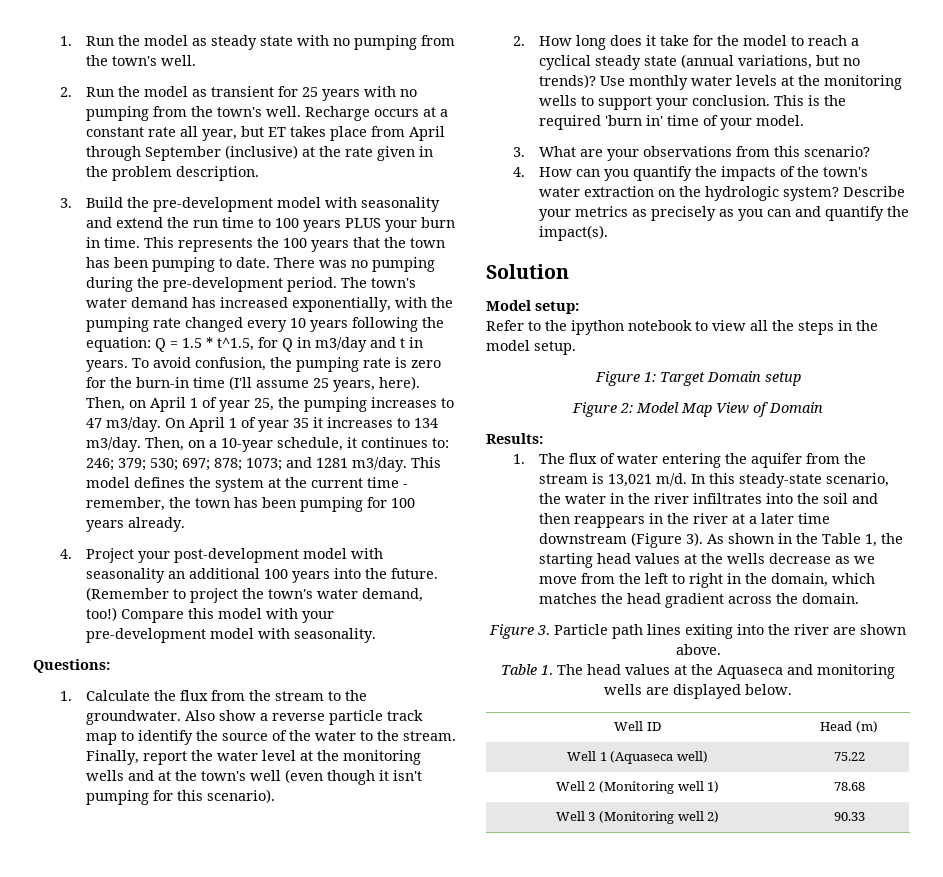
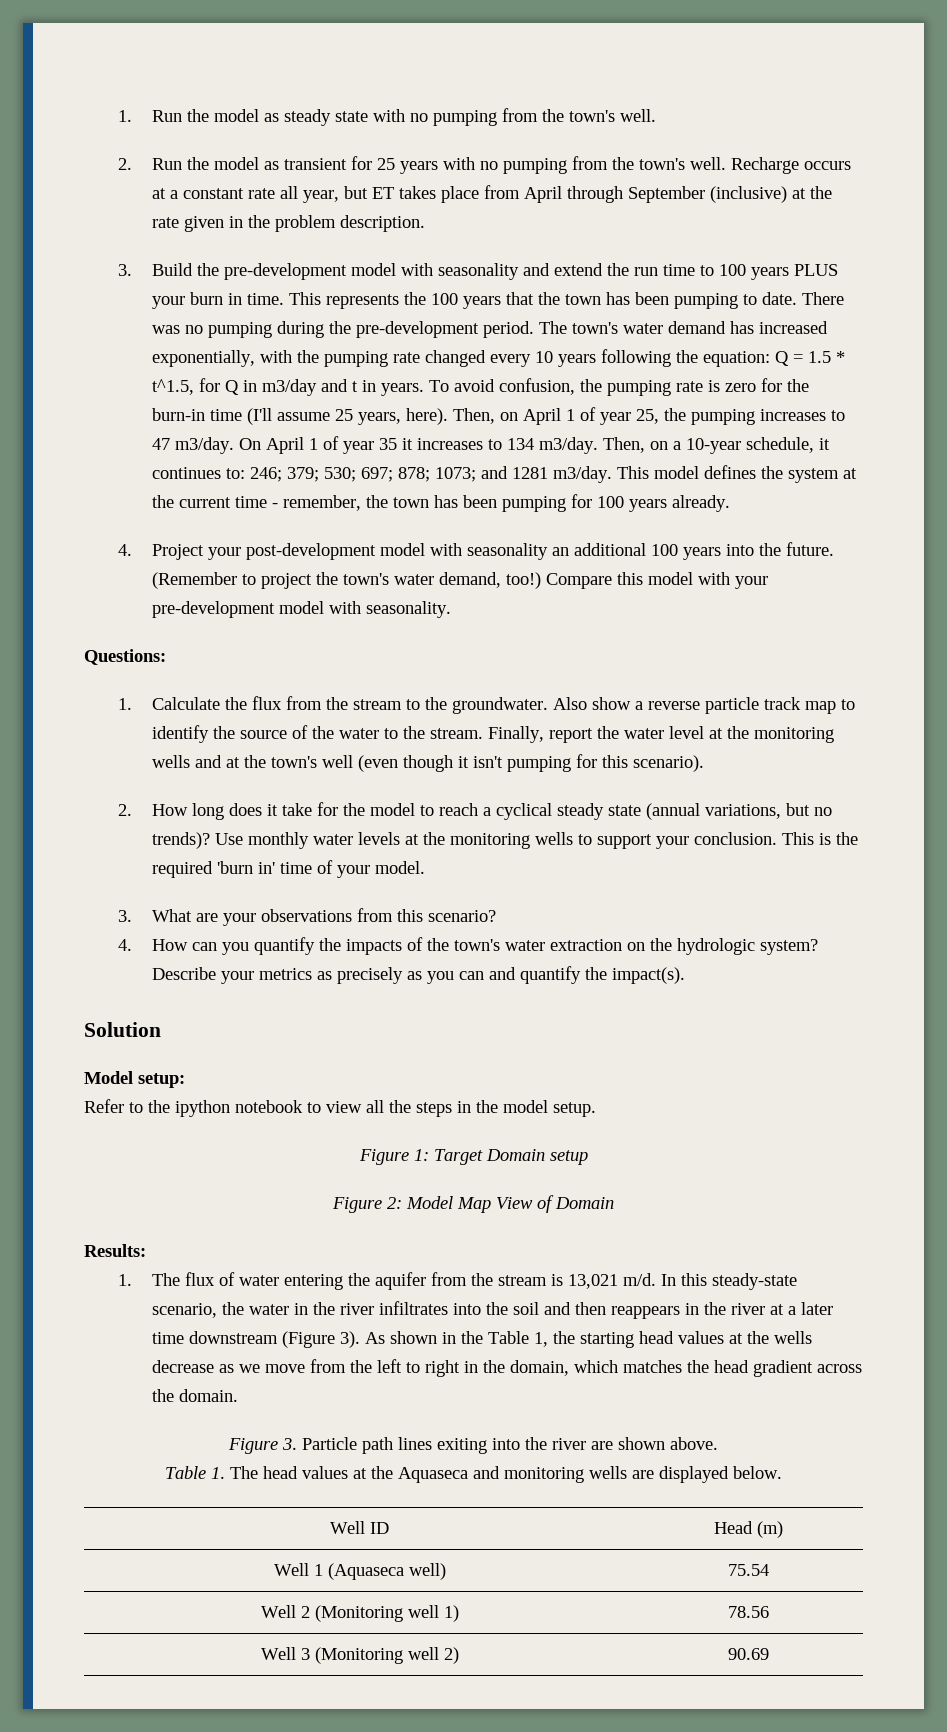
- Well 1 (Aquaseca well) | 75.22
+ Well 1 (Aquaseca well) | 75.54
- Well 2 (Monitoring well 1) | 78.68
+ Well 2 (Monitoring well 1) | 78.56
- Well 3 (Monitoring well 2) | 90.33
+ Well 3 (Monitoring well 2) | 90.69

